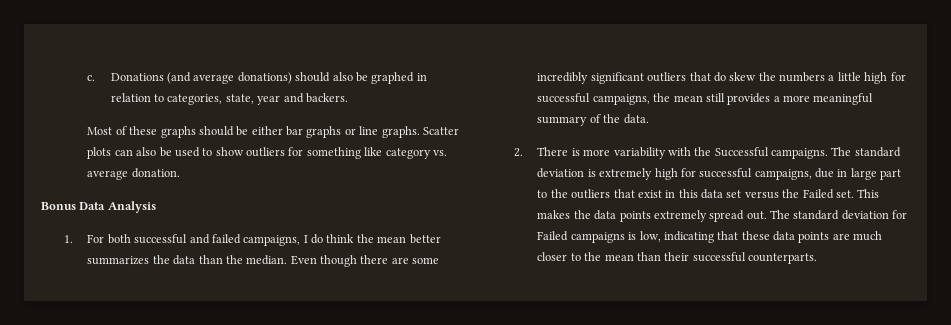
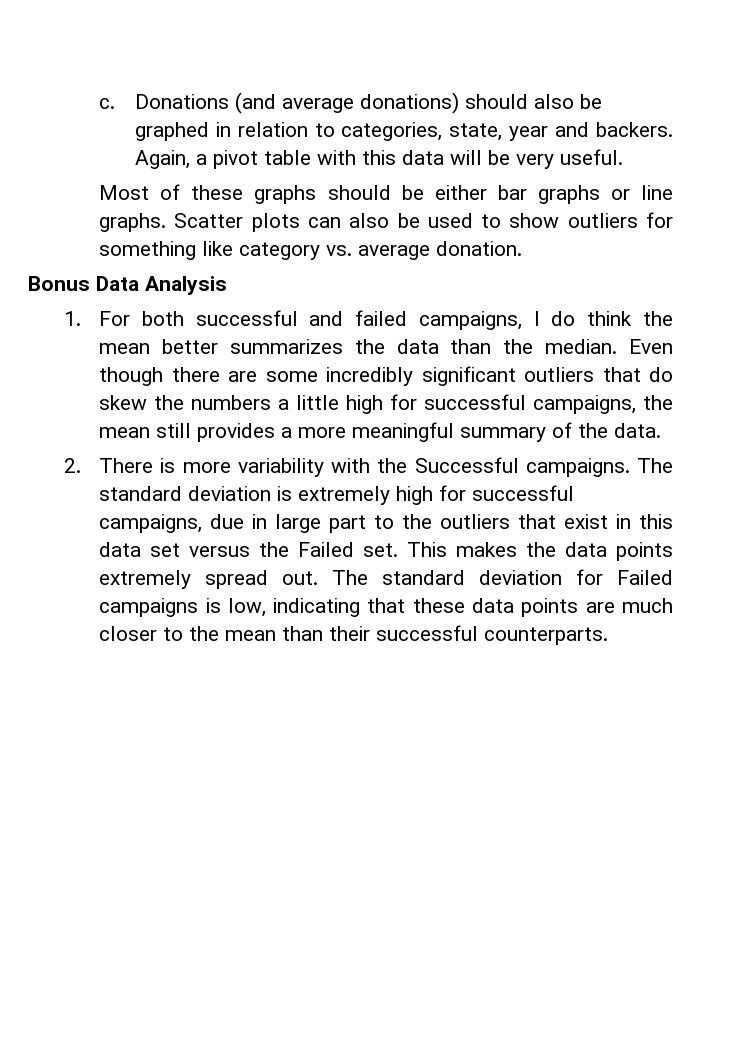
+ Again, a pivot table with this data will be very useful.

